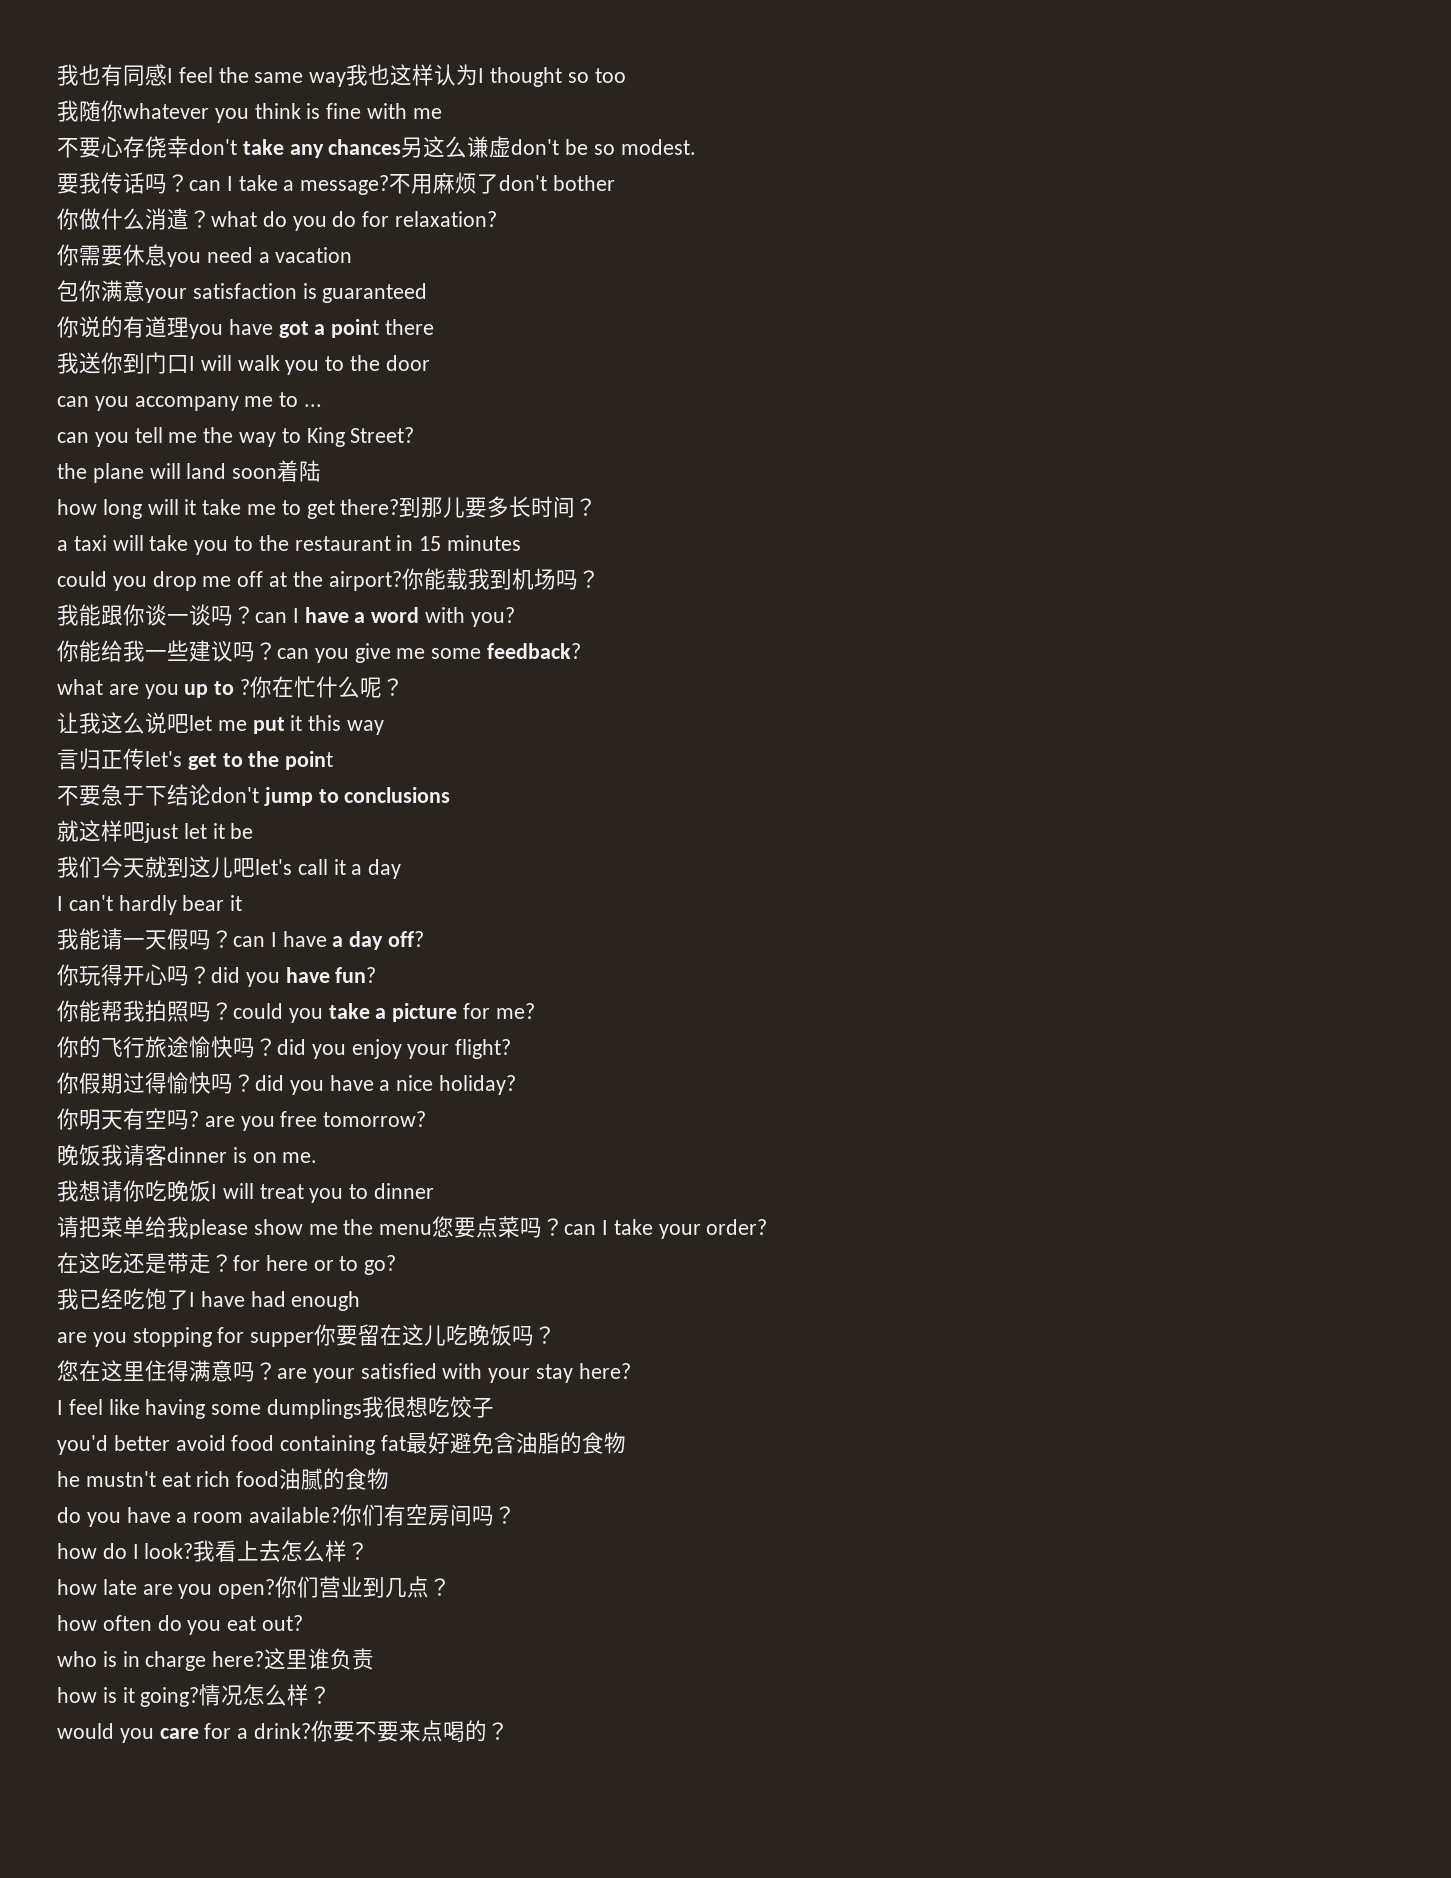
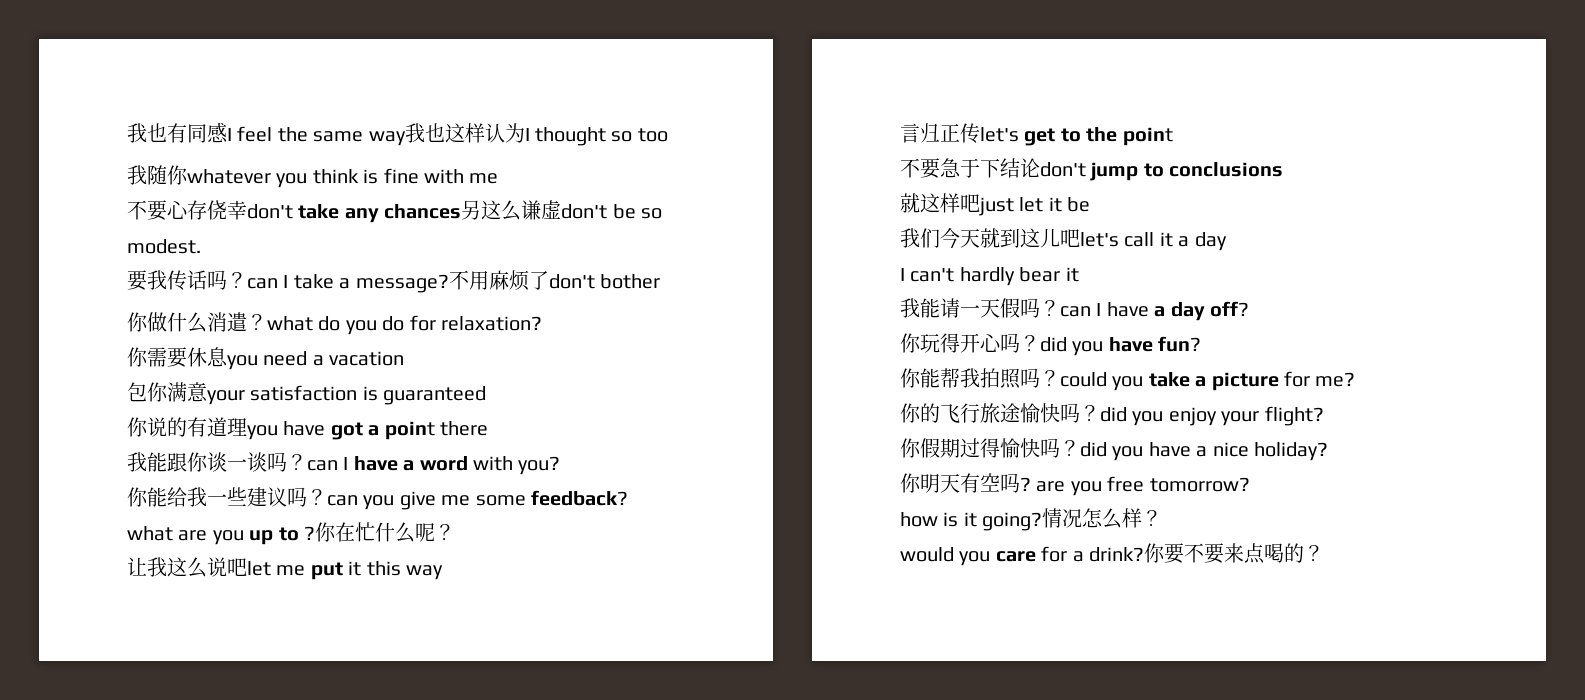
- 我送你到门口I will walk you to the door
- can you accompany me to ...
- can you tell me the way to King Street?
- the plane will land soon着陆
- how long will it take me to get there?到那儿要多长时间？
- a taxi will take you to the restaurant in 15 minutes
- could you drop me off at the airport?你能载我到机场吗？
- 晚饭我请客dinner is on me.
- 我想请你吃晚饭I will treat you to dinner
- 请把菜单给我please show me the menu您要点菜吗？can I take your order?
- 在这吃还是带走？for here or to go?
- 我已经吃饱了I have had enough
- are you stopping for supper你要留在这儿吃晚饭吗？
- 您在这里住得满意吗？are your satisfied with your stay here?
- I feel like having some dumplings我很想吃饺子
- you'd better avoid food containing fat最好避免含油脂的食物
- he mustn't eat rich food油腻的食物
- do you have a room available?你们有空房间吗？
- how do I look?我看上去怎么样？
- how late are you open?你们营业到几点？
- how often do you eat out?
- who is in charge here?这里谁负责

